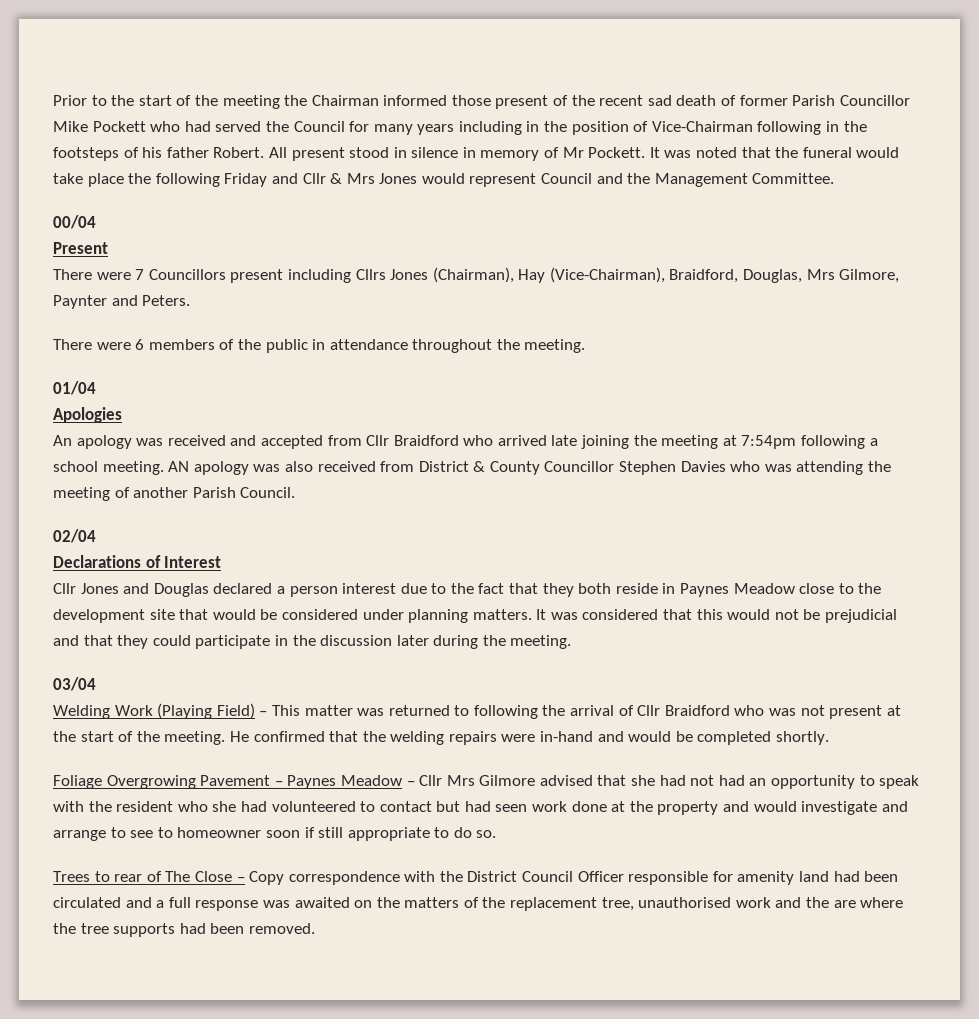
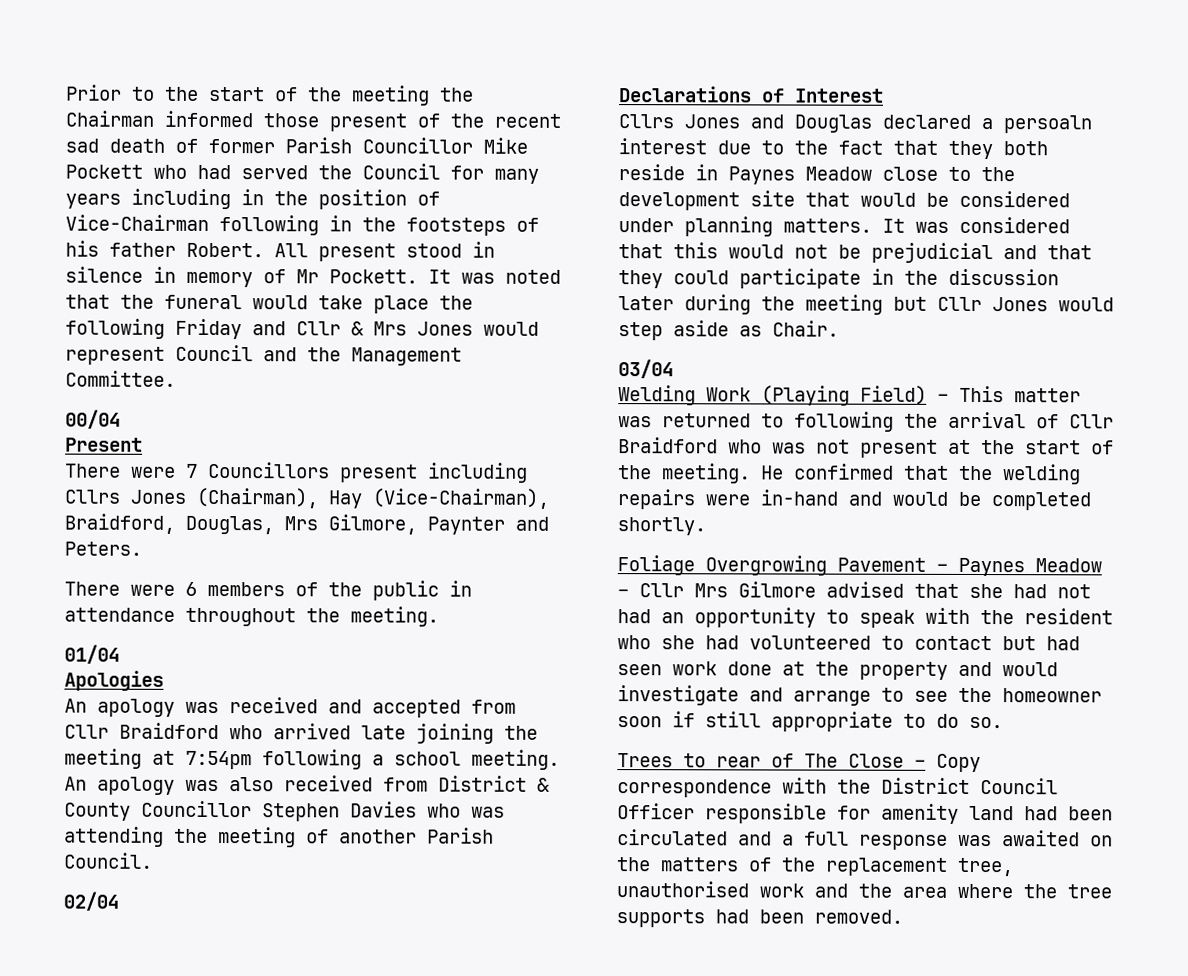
- AN apology was also received from District & County Councillor Stephen Davies who was attending the meeting of another Parish Council.
+ An apology was also received from District & County Councillor Stephen Davies who was attending the meeting of another Parish Council.
- Cllr Jones and Douglas declared a person interest due to the fact that they both reside in Paynes Meadow close to the development site that would be considered under planning matters.
+ Cllrs Jones and Douglas declared a persoaln interest due to the fact that they both reside in Paynes Meadow close to the development site that would be considered under planning matters.
- It was considered that this would not be prejudicial and that they could participate in the discussion later during the meeting.
+ It was considered that this would not be prejudicial and that they could participate in the discussion later during the meeting but Cllr Jones would step aside as Chair.
- Foliage Overgrowing Pavement – Paynes Meadow – Cllr Mrs Gilmore advised that she had not had an opportunity to speak with the resident who she had volunteered to contact but had seen work done at the property and would investigate and arrange to see to homeowner soon if still appropriate to do so.
+ Foliage Overgrowing Pavement – Paynes Meadow – Cllr Mrs Gilmore advised that she had not had an opportunity to speak with the resident who she had volunteered to contact but had seen work done at the property and would investigate and arrange to see the homeowner soon if still appropriate to do so.
- Trees to rear of The Close – Copy correspondence with the District Council Officer responsible for amenity land had been circulated and a full response was awaited on the matters of the replacement tree, unauthorised work and the are where the tree supports had been removed.
+ Trees to rear of The Close – Copy correspondence with the District Council Officer responsible for amenity land had been circulated and a full response was awaited on the matters of the replacement tree, unauthorised work and the area where the tree supports had been removed.

